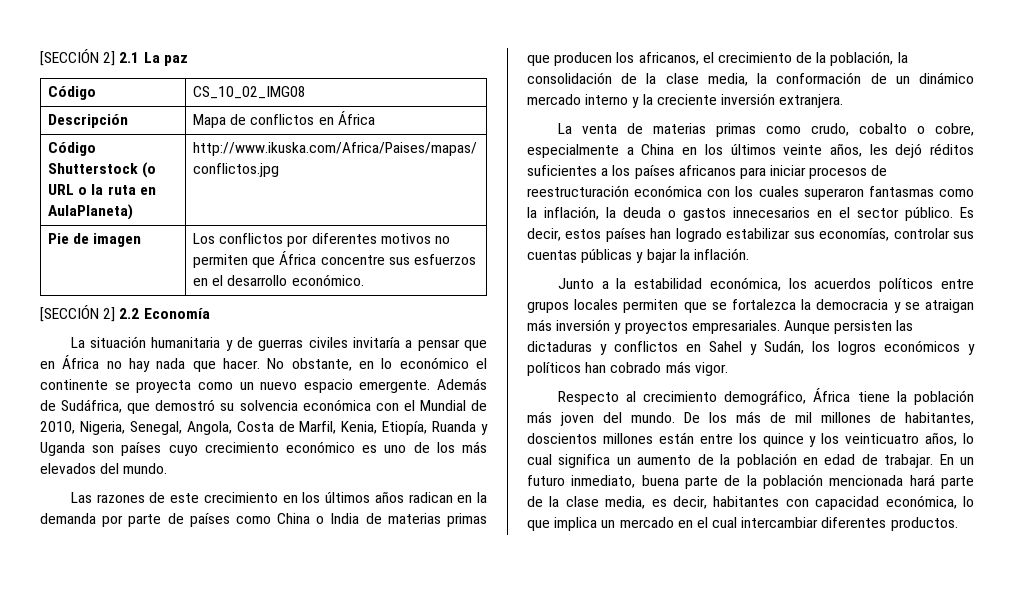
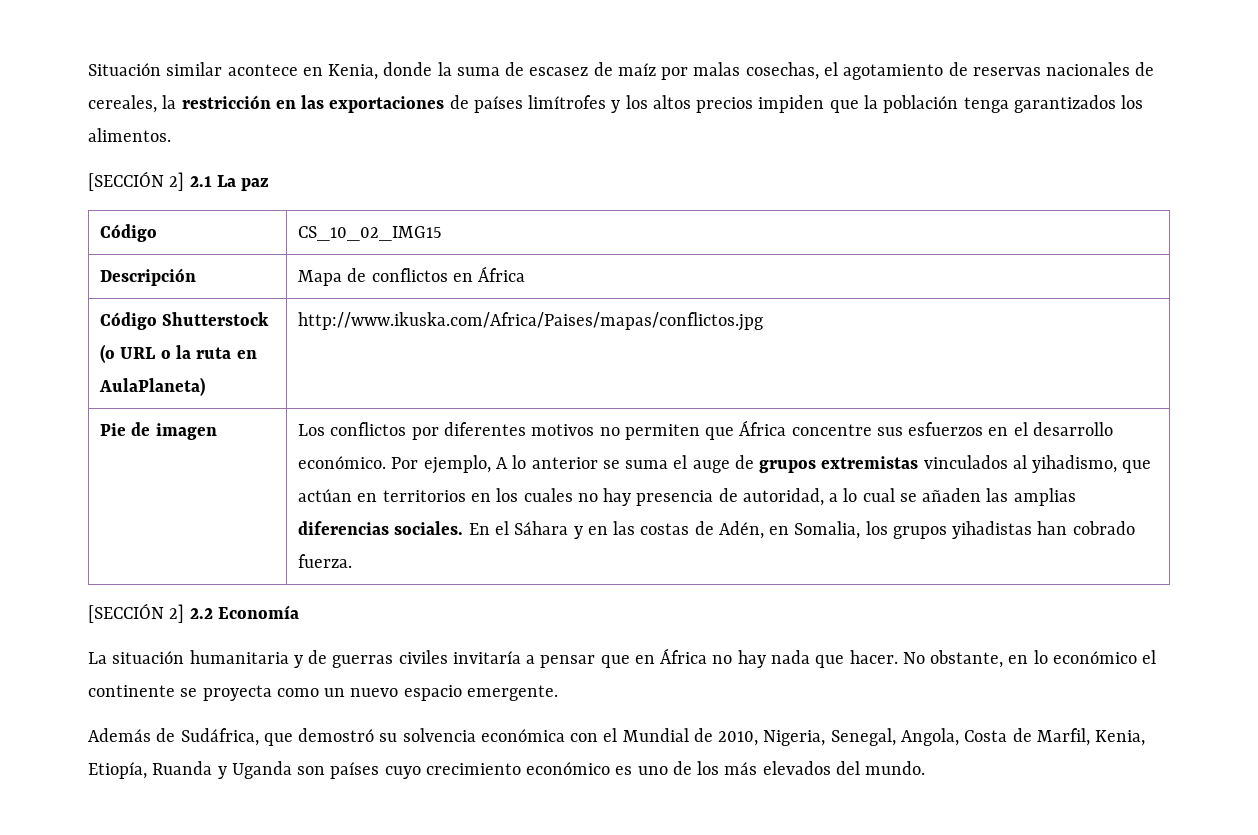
+ Situación similar acontece en Kenia, donde la suma de escasez de maíz por malas cosechas, el agotamiento de reservas nacionales de cereales, la restricción en las exportaciones de países limítrofes y los altos precios impiden que la población tenga garantizados los alimentos.
- Código | CS_10_02_IMG08
+ Código | CS_10_02_IMG15
+ Por ejemplo, A lo anterior se suma el auge de grupos extremistas vinculados al yihadismo, que actúan en territorios en los cuales no hay presencia de autoridad, a lo cual se añaden las amplias diferencias sociales. En el Sáhara y en las costas de Adén, en Somalia, los grupos yihadistas han cobrado fuerza.
- No obstante, en lo económico el continente se proyecta como un nuevo espacio emergente. Además de Sudáfrica, que demostró su solvencia económica con el Mundial de 2010, Nigeria, Senegal, Angola, Costa de Marfil, Kenia, Etiopía, Ruanda y Uganda son países cuyo crecimiento económico es uno de los más elevados del mundo.
+ No obstante, en lo económico el continente se proyecta como un nuevo espacio emergente.
+ Además de Sudáfrica, que demostró su solvencia económica con el Mundial de 2010, Nigeria, Senegal, Angola, Costa de Marfil, Kenia, Etiopía, Ruanda y Uganda son países cuyo crecimiento económico es uno de los más elevados del mundo.
- Las razones de este crecimiento en los últimos años radican en la demanda por parte de países como China o India de materias primas que producen los africanos, el crecimiento de la población, la consolidación de la clase media, la conformación de un dinámico mercado interno y la creciente inversión extranjera.
- La venta de materias primas como crudo, cobalto o cobre, especialmente a China en los últimos veinte años, les dejó réditos suficientes a los países africanos para iniciar procesos de reestructuración económica con los cuales superaron fantasmas como la inflación, la deuda o gastos innecesarios en el sector público. Es decir, estos países han logrado estabilizar sus economías, controlar sus cuentas públicas y bajar la inflación.
- Junto a la estabilidad económica, los acuerdos políticos entre grupos locales permiten que se fortalezca la democracia y se atraigan más inversión y proyectos empresariales. Aunque persisten las dictaduras y conflictos en Sahel y Sudán, los logros económicos y políticos han cobrado más vigor.
- Respecto al crecimiento demográfico, África tiene la población más joven del mundo. De los más de mil millones de habitantes, doscientos millones están entre los quince y los veinticuatro años, lo cual significa un aumento de la población en edad de trabajar. En un futuro inmediato, buena parte de la población mencionada hará parte de la clase media, es decir, habitantes con capacidad económica, lo que implica un mercado en el cual intercambiar diferentes productos.

